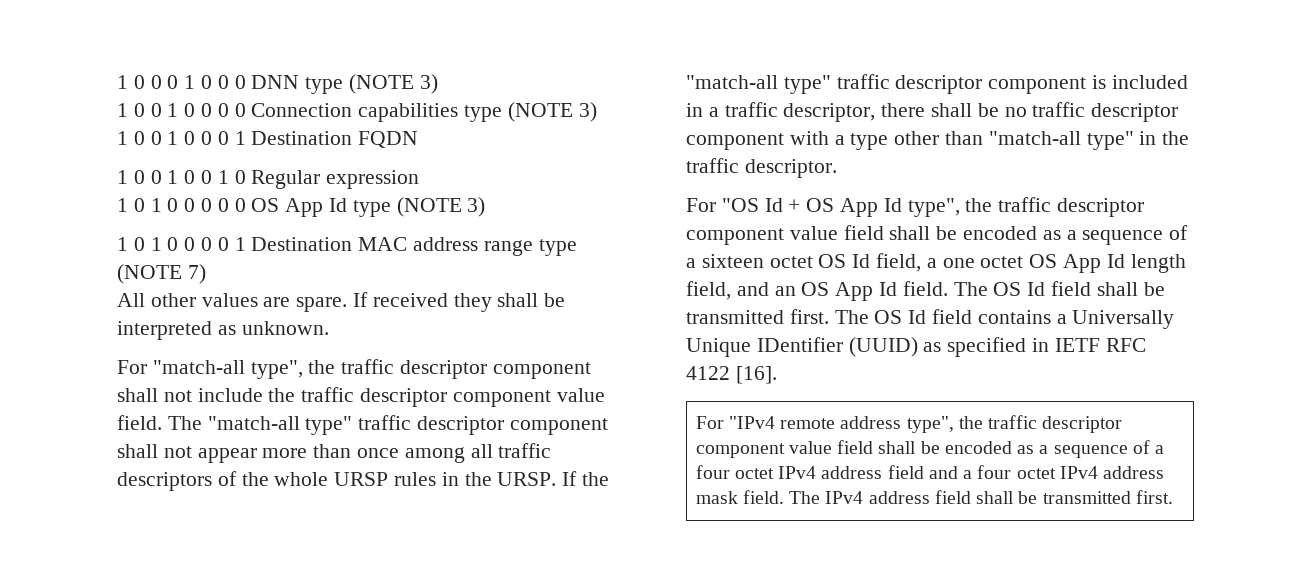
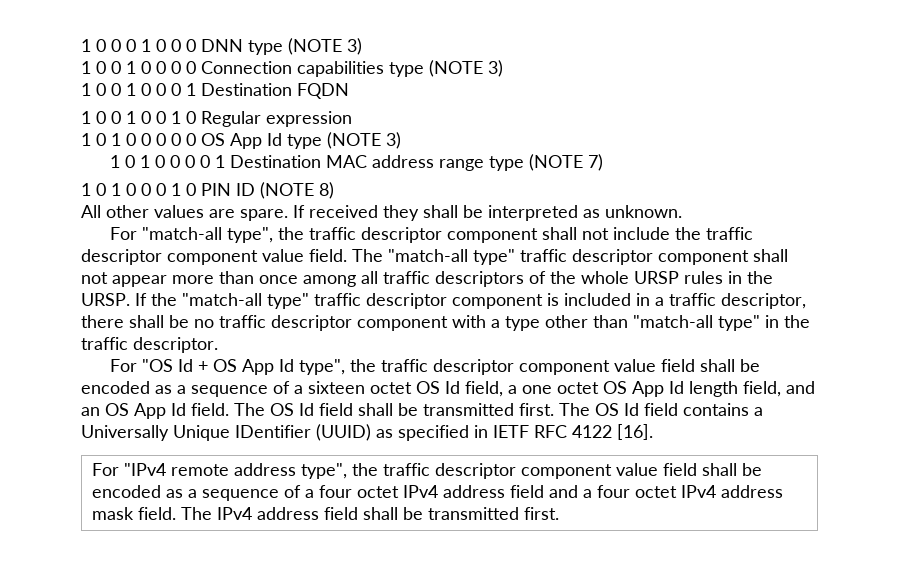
+ 1 0 1 0 0 0 1 0 PIN ID (NOTE 8)

